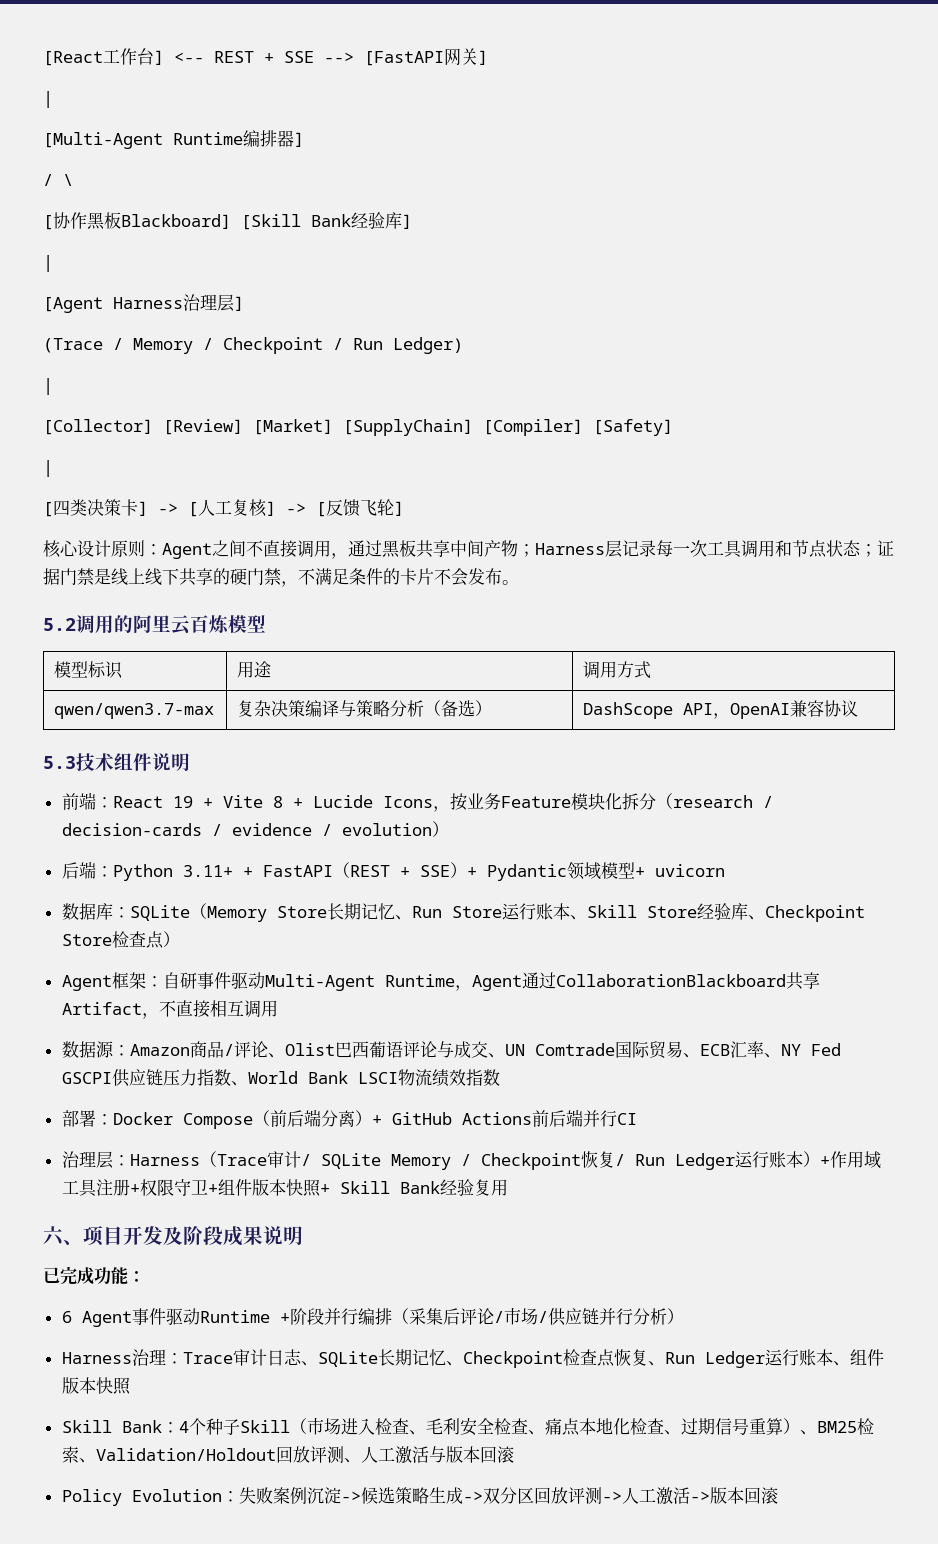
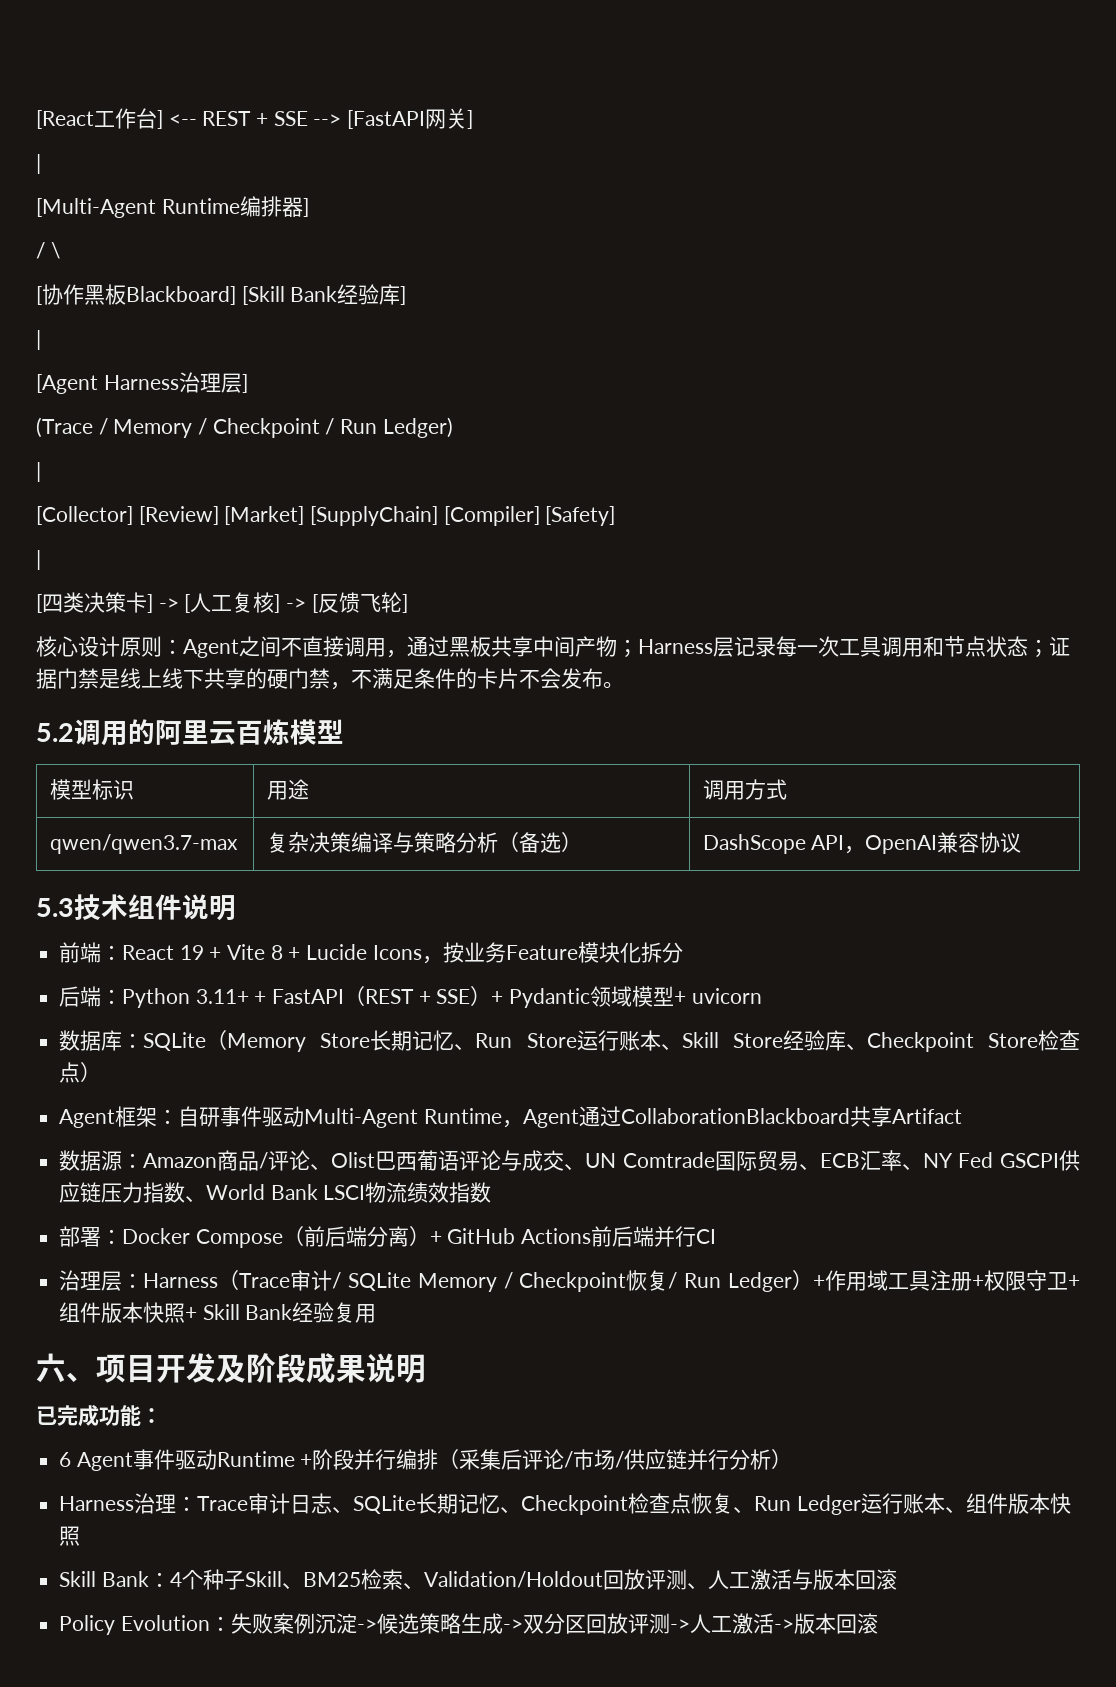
- 前端：React 19 + Vite 8 + Lucide Icons，按业务Feature模块化拆分（research / decision-cards / evidence / evolution）
+ 前端：React 19 + Vite 8 + Lucide Icons，按业务Feature模块化拆分
- Agent框架：自研事件驱动Multi-Agent Runtime，Agent通过CollaborationBlackboard共享Artifact，不直接相互调用
+ Agent框架：自研事件驱动Multi-Agent Runtime，Agent通过CollaborationBlackboard共享Artifact
- 治理层：Harness（Trace审计/ SQLite Memory / Checkpoint恢复/ Run Ledger运行账本）+作用域工具注册+权限守卫+组件版本快照+ Skill Bank经验复用
+ 治理层：Harness（Trace审计/ SQLite Memory / Checkpoint恢复/ Run Ledger）+作用域工具注册+权限守卫+组件版本快照+ Skill Bank经验复用
- Skill Bank：4个种子Skill（市场进入检查、毛利安全检查、痛点本地化检查、过期信号重算）、BM25检索、Validation/Holdout回放评测、人工激活与版本回滚
+ Skill Bank：4个种子Skill、BM25检索、Validation/Holdout回放评测、人工激活与版本回滚

